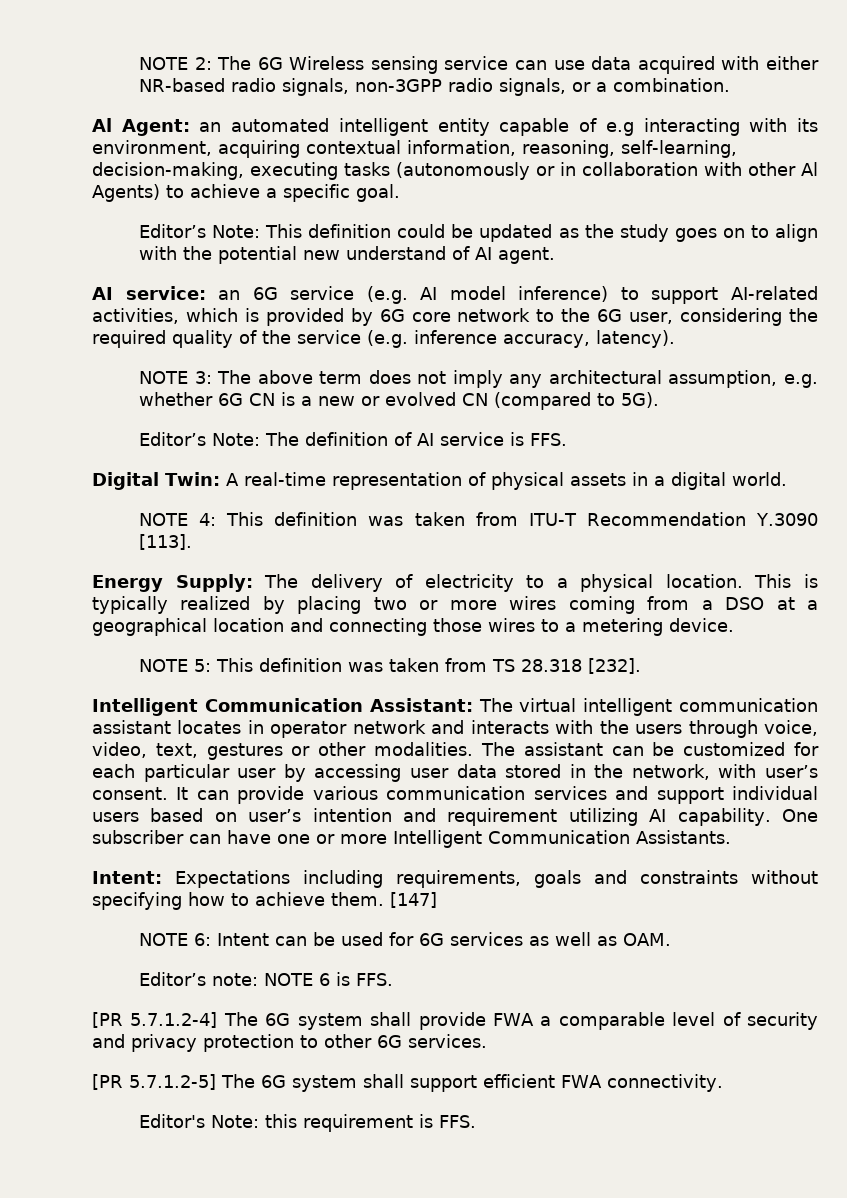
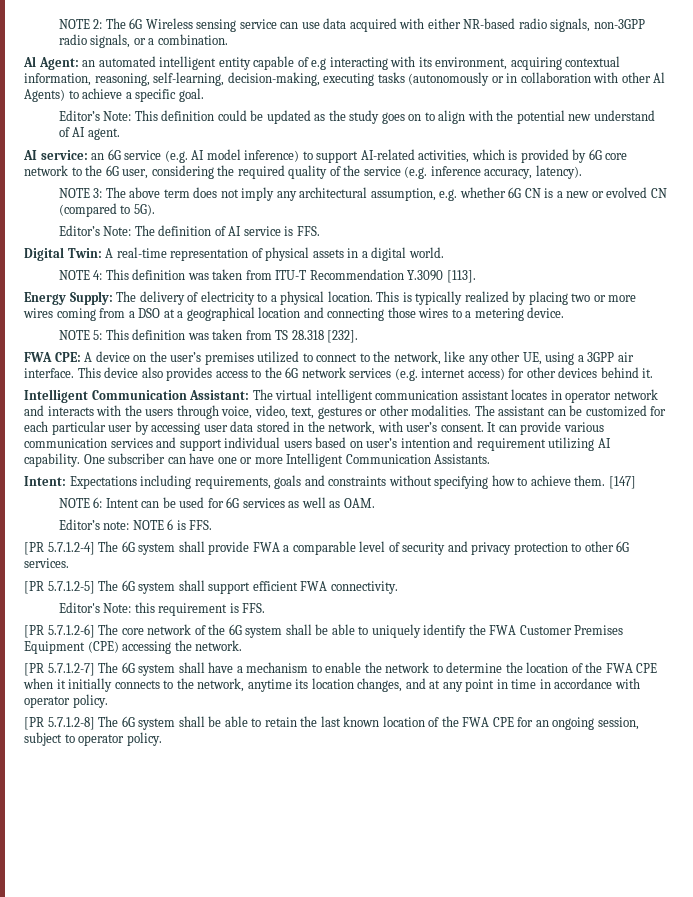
+ FWA CPE: A device on the user’s premises utilized to connect to the network, like any other UE, using a 3GPP air interface. This device also provides access to the 6G network services (e.g. internet access) for other devices behind it.
+ [PR 5.7.1.2-6] The core network of the 6G system shall be able to uniquely identify the FWA Customer Premises Equipment (CPE) accessing the network.
+ [PR 5.7.1.2-7] The 6G system shall have a mechanism to enable the network to determine the location of the FWA CPE when it initially connects to the network, anytime its location changes, and at any point in time in accordance with operator policy.
+ [PR 5.7.1.2-8] The 6G system shall be able to retain the last known location of the FWA CPE for an ongoing session, subject to operator policy.

